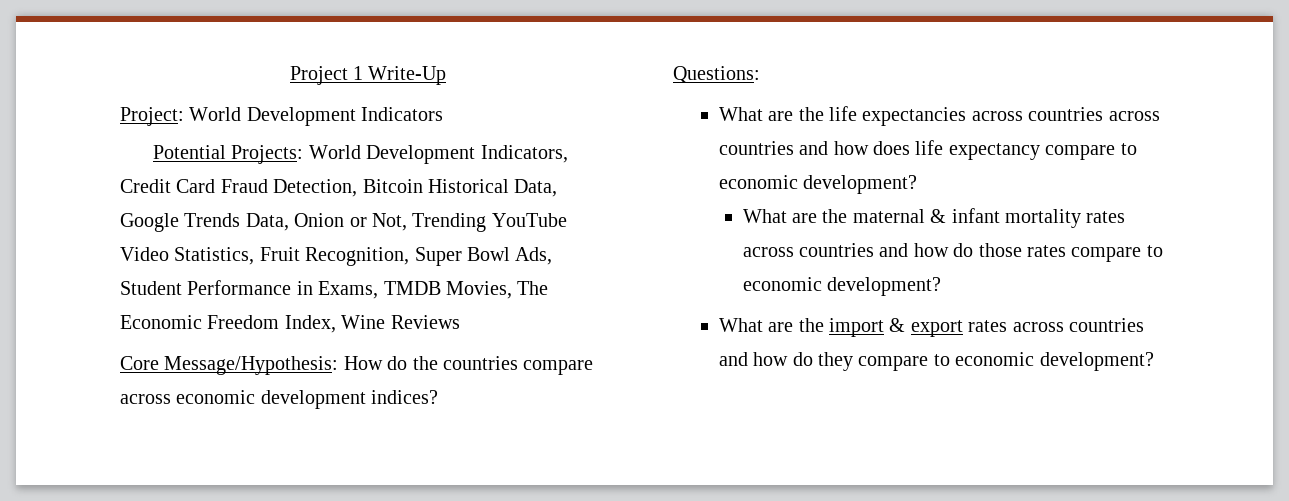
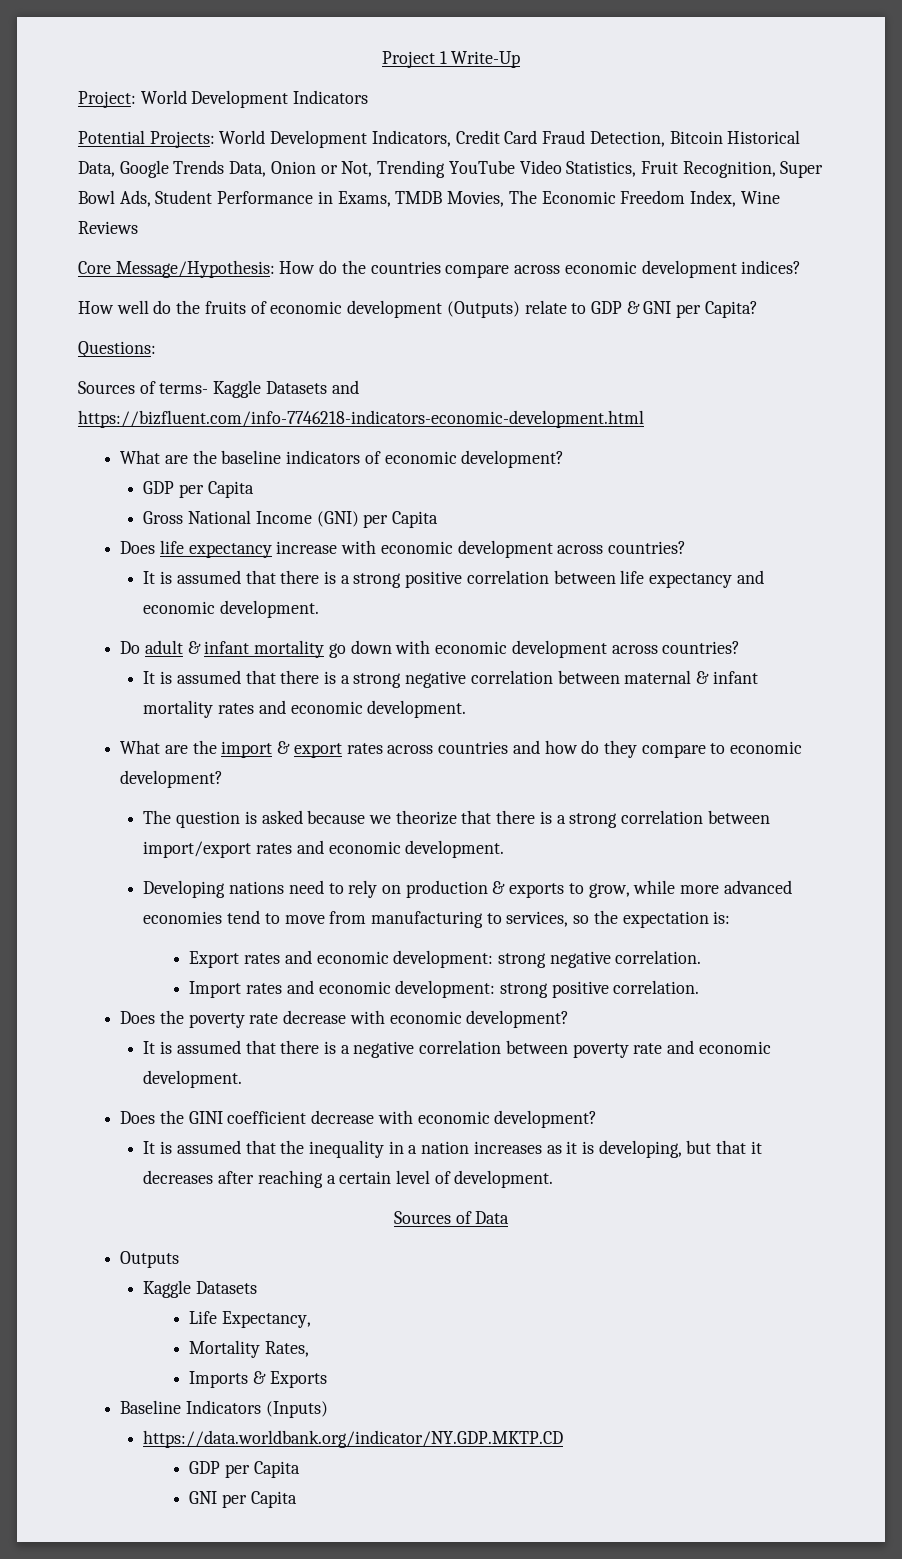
+ How well do the fruits of economic development (Outputs) relate to GDP & GNI per Capita?
  Questions:
- What are the life expectancies across countries across countries and how does life expectancy compare to economic development?
- What are the maternal & infant mortality rates across countries and how do those rates compare to economic development?
+ Sources of terms- Kaggle Datasets and https://bizfluent.com/info-7746218-indicators-economic-development.html
+ What are the baseline indicators of economic development?
+ GDP per Capita
+ Gross National Income (GNI) per Capita
+ Does life expectancy increase with economic development across countries?
+ It is assumed that there is a strong positive correlation between life expectancy and economic development.
+ Do adult & infant mortality go down with economic development across countries?
+ It is assumed that there is a strong negative correlation between maternal & infant mortality rates and economic development.
+ The question is asked because we theorize that there is a strong correlation between import/export rates and economic development.
+ Developing nations need to rely on production & exports to grow, while more advanced economies tend to move from manufacturing to services, so the expectation is:
+ Export rates and economic development: strong negative correlation.
+ Import rates and economic development: strong positive correlation.
+ Does the poverty rate decrease with economic development?
+ It is assumed that there is a negative correlation between poverty rate and economic development.
+ Does the GINI coefficient decrease with economic development?
+ It is assumed that the inequality in a nation increases as it is developing, but that it decreases after reaching a certain level of development.
+ Sources of Data
+ Outputs
+ Kaggle Datasets
+ Life Expectancy,
+ Mortality Rates,
+ Imports & Exports
+ Baseline Indicators (Inputs)
+ https://data.worldbank.org/indicator/NY.GDP.MKTP.CD
+ GDP per Capita
+ GNI per Capita

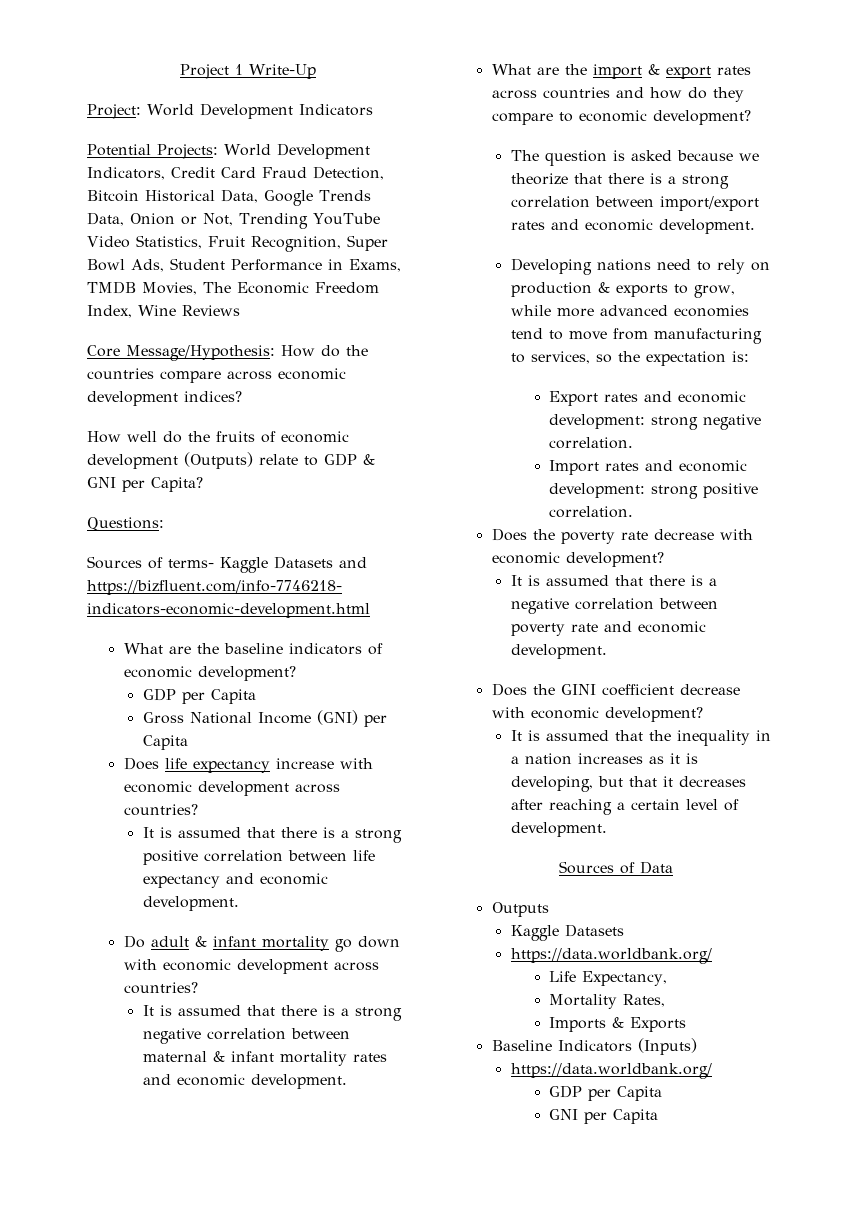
  Outputs
  Kaggle Datasets
+ https://data.worldbank.org/
  Baseline Indicators (Inputs)
- https://data.worldbank.org/indicator/NY.GDP.MKTP.CD
+ https://data.worldbank.org/

